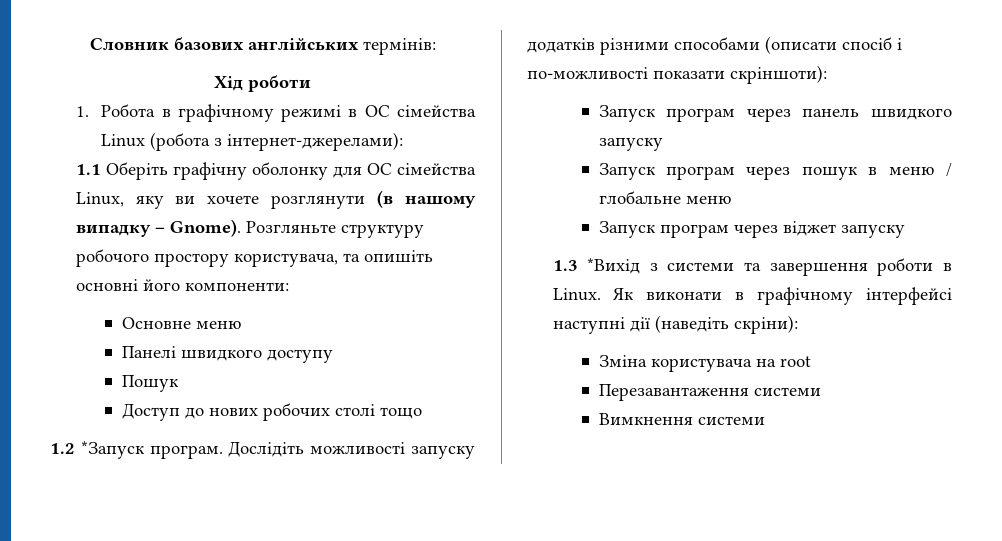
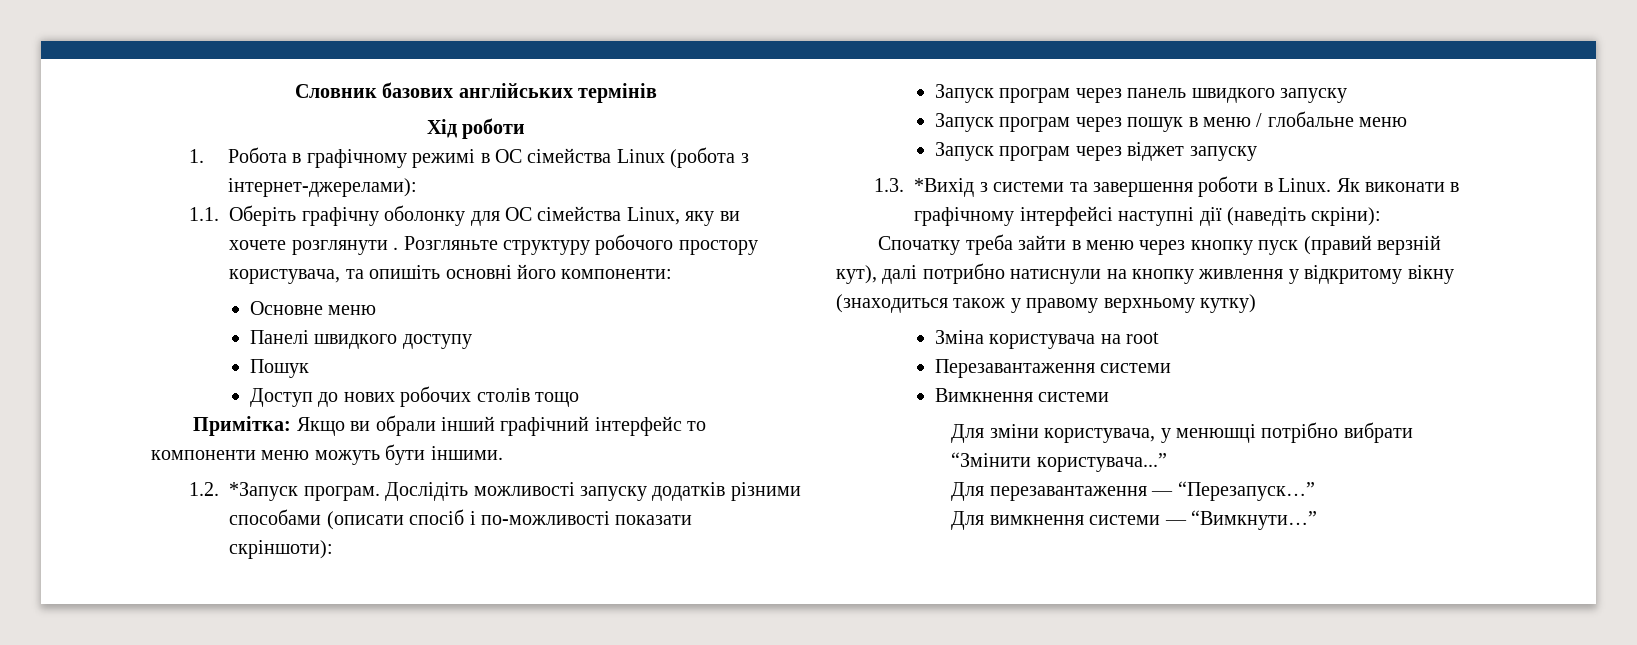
- Словник базових англійських термінів:
+ Словник базових англійських термінів
- 1.1 Оберіть графічну оболонку для ОС сімейства Linux, яку ви хочете розглянути (в нашому випадку – Gnome).
+ 1.1. Оберіть графічну оболонку для ОС сімейства Linux, яку ви хочете розглянути .
- Доступ до нових робочих столі тощо
+ Доступ до нових робочих столів тощо
- 1.2 *Запуск програм.
+ Примітка: Якщо ви обрали інший графічний інтерфейс то компоненти меню можуть бути іншими.
+ 1.2. *Запуск програм.
- 1.3 *Вихід з системи та завершення роботи в Linux.
+ 1.3. *Вихід з системи та завершення роботи в Linux.
+ Спочатку треба зайти в меню через кнопку пуск (правий верзній кут), далі потрибно натиснули на кнопку живлення у відкритому вікну (знаходиться також у правому верхньому кутку)
+ Для зміни користувача, у менюшці потрібно вибрати “Змінити користувача...”
+ Для перезавантаження — “Перезапуск…”
+ Для вимкнення системи — “Вимкнути…”

